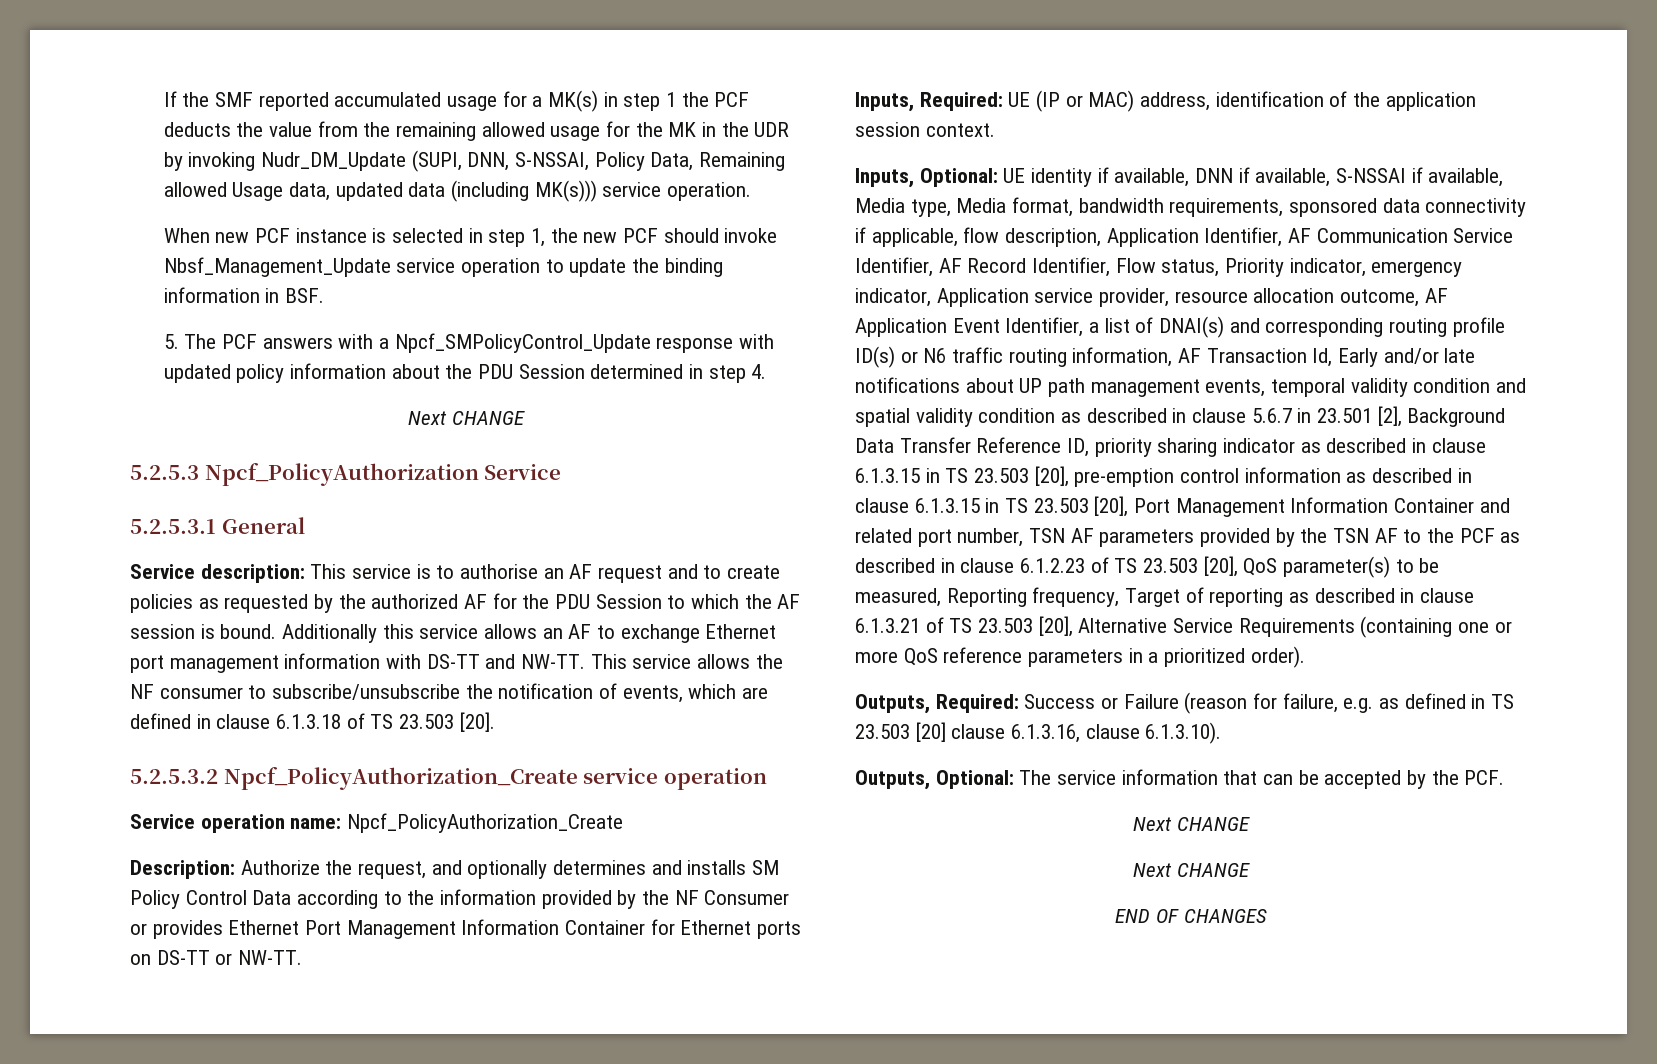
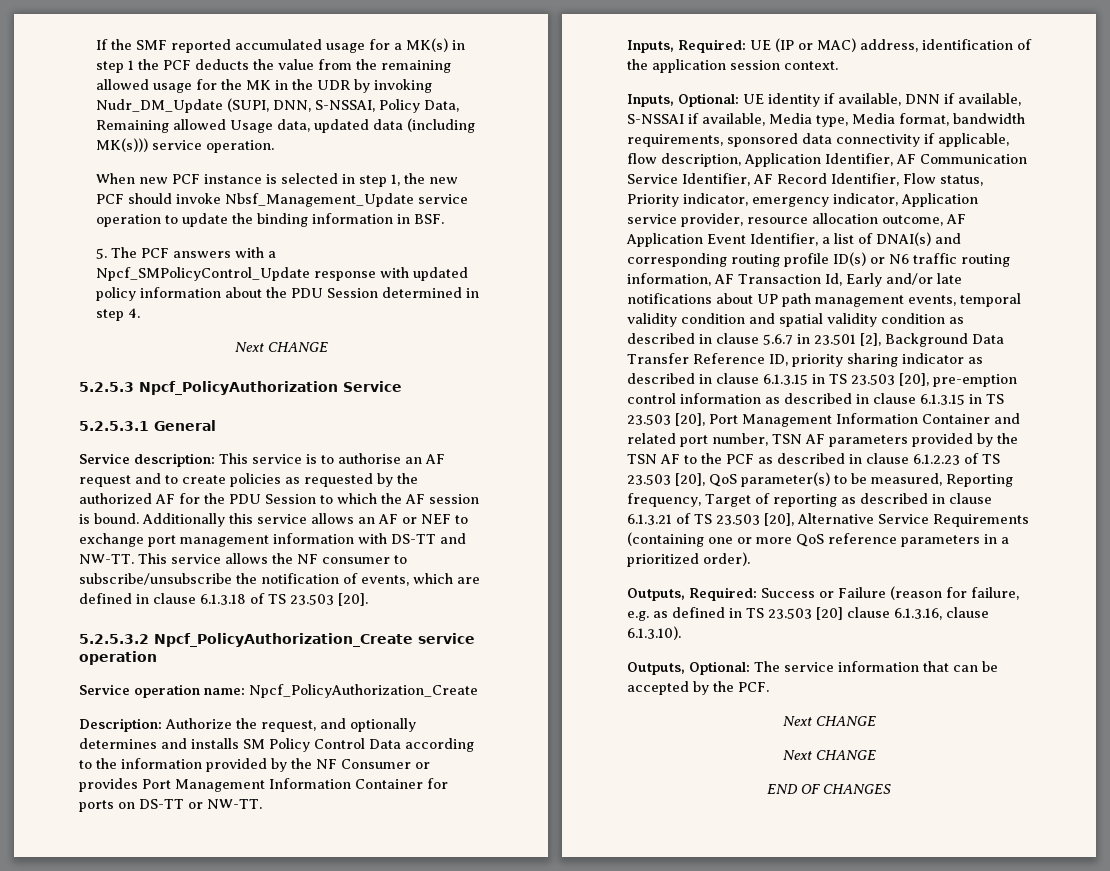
- Additionally this service allows an AF to exchange Ethernet port management information with DS-TT and NW-TT.
+ Additionally this service allows an AF or NEF to exchange port management information with DS-TT and NW-TT.
- Description: Authorize the request, and optionally determines and installs SM Policy Control Data according to the information provided by the NF Consumer or provides Ethernet Port Management Information Container for Ethernet ports on DS-TT or NW-TT.
+ Description: Authorize the request, and optionally determines and installs SM Policy Control Data according to the information provided by the NF Consumer or provides Port Management Information Container for ports on DS-TT or NW-TT.

